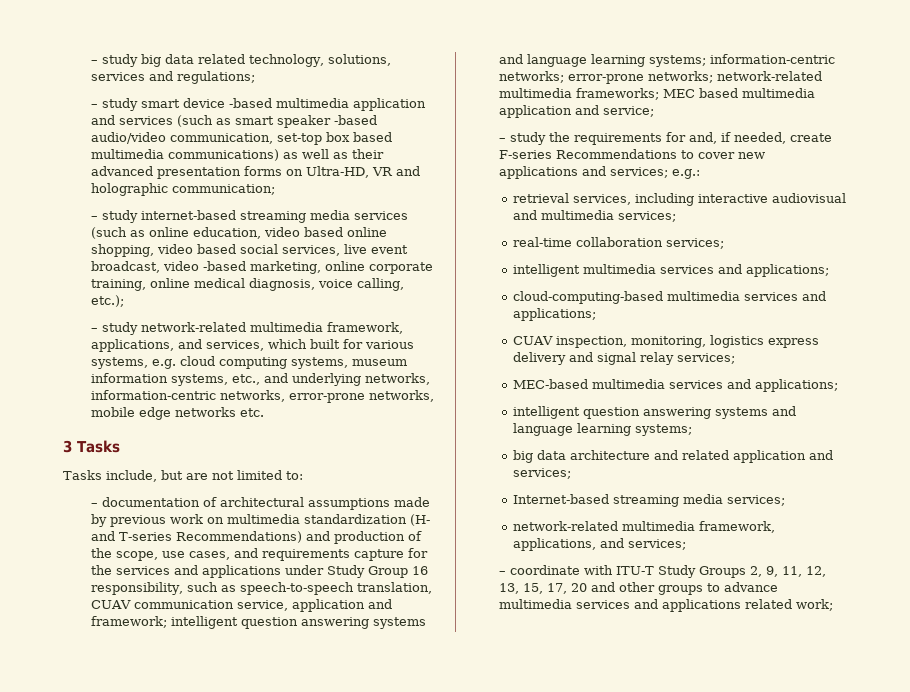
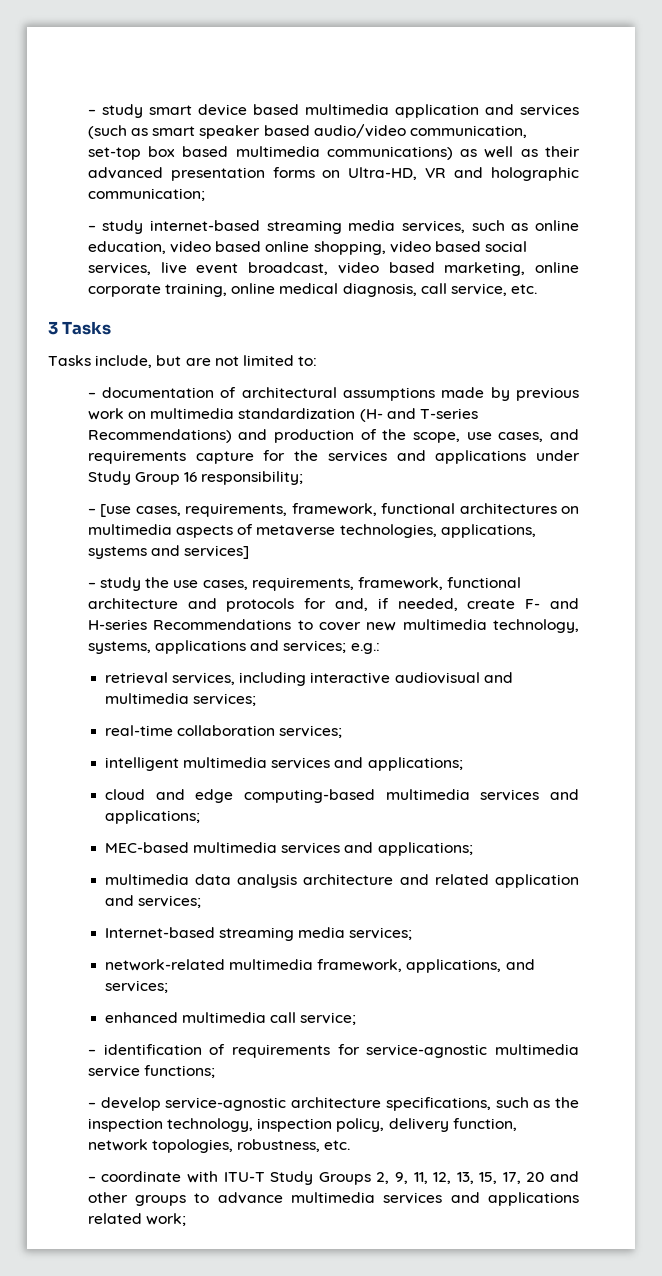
- – study big data related technology, solutions, services and regulations;
- – study smart device -based multimedia application and services (such as smart speaker -based audio/video communication, set-top box based multimedia communications) as well as their advanced presentation forms on Ultra-HD, VR and holographic communication;
+ – study smart device based multimedia application and services (such as smart speaker based audio/video communication, set-top box based multimedia communications) as well as their advanced presentation forms on Ultra-HD, VR and holographic communication;
- – study internet-based streaming media services (such as online education, video based online shopping, video based social services, live event broadcast, video -based marketing, online corporate training, online medical diagnosis, voice calling, etc.);
- – study network-related multimedia framework, applications, and services, which built for various systems, e.g. cloud computing systems, museum information systems, etc., and underlying networks, information-centric networks, error-prone networks, mobile edge networks etc.
+ – study internet-based streaming media services, such as online education, video based online shopping, video based social services, live event broadcast, video based marketing, online corporate training, online medical diagnosis, call service, etc.
- – documentation of architectural assumptions made by previous work on multimedia standardization (H- and T-series Recommendations) and production of the scope, use cases, and requirements capture for the services and applications under Study Group 16 responsibility, such as speech-to-speech translation, CUAV communication service, application and framework; intelligent question answering systems and language learning systems; information-centric networks; error-prone networks; network-related multimedia frameworks; MEC based multimedia application and service;
- – study the requirements for and, if needed, create F-series Recommendations to cover new applications and services; e.g.:
+ – documentation of architectural assumptions made by previous work on multimedia standardization (H- and T-series Recommendations) and production of the scope, use cases, and requirements capture for the services and applications under Study Group 16 responsibility;
+ – [use cases, requirements, framework, functional architectures on multimedia aspects of metaverse technologies, applications, systems and services]
+ – study the use cases, requirements, framework, functional architecture and protocols for and, if needed, create F- and H-series Recommendations to cover new multimedia technology, systems, applications and services; e.g.:
- cloud-computing-based multimedia services and applications;
- CUAV inspection, monitoring, logistics express delivery and signal relay services;
+ cloud and edge computing-based multimedia services and applications;
  MEC-based multimedia services and applications;
- intelligent question answering systems and language learning systems;
- big data architecture and related application and services;
+ multimedia data analysis architecture and related application and services;
+ enhanced multimedia call service;
+ – identification of requirements for service-agnostic multimedia service functions;
+ – develop service-agnostic architecture specifications, such as the inspection technology, inspection policy, delivery function, network topologies, robustness, etc.

